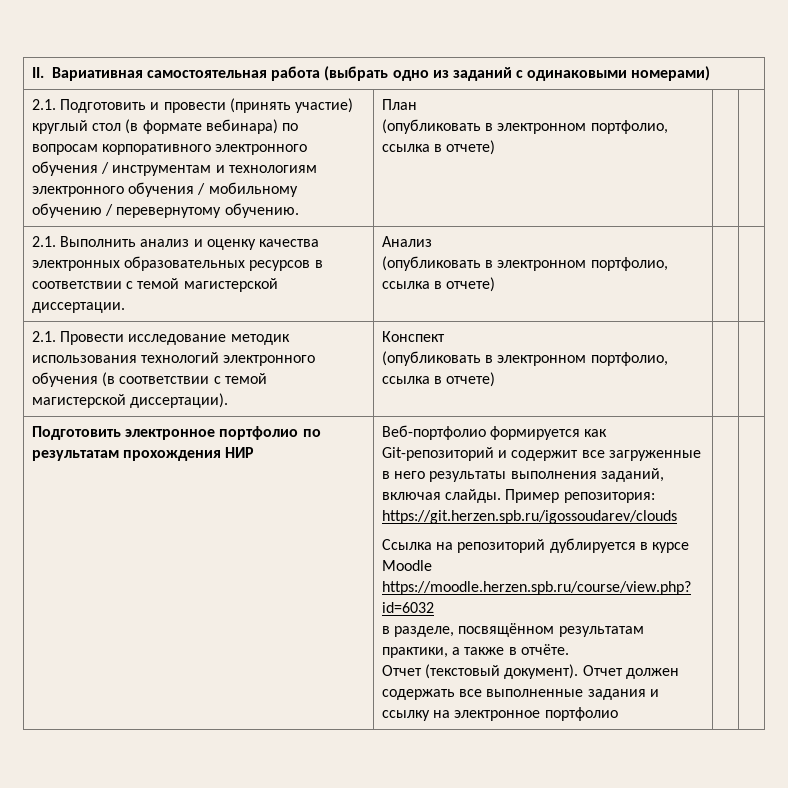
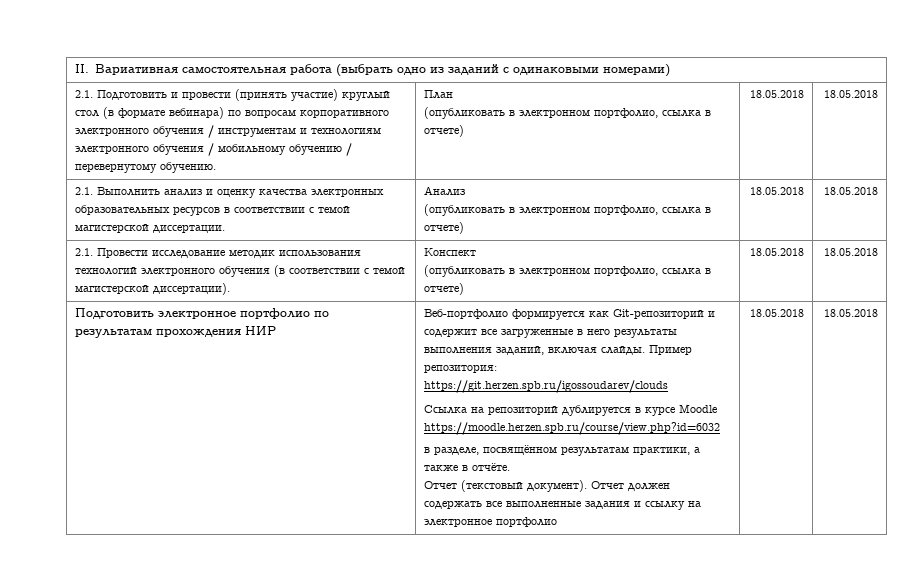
  2.1. Подготовить и провести (принять участие) круглый стол (в формате вебинара) по вопросам корпоративного электронного обучения / инструментам и технологиям электронного обучения / мобильному обучению / перевернутому обучению. | План
- (опубликовать в электронном портфолио, ссылка в отчете) | |
+ (опубликовать в электронном портфолио, ссылка в отчете) | 18.05.2018 | 18.05.2018
  2.1. Выполнить анализ и оценку качества электронных образовательных ресурсов в соответствии с темой магистерской диссертации. | Анализ
- (опубликовать в электронном портфолио, ссылка в отчете) | |
+ (опубликовать в электронном портфолио, ссылка в отчете) | 18.05.2018 | 18.05.2018
  2.1. Провести исследование методик использования технологий электронного обучения (в соответствии с темой магистерской диссертации). | Конспект
- (опубликовать в электронном портфолио, ссылка в отчете) | |
+ (опубликовать в электронном портфолио, ссылка в отчете) | 18.05.2018 | 18.05.2018
- Отчет должен содержать все выполненные задания и ссылку на электронное портфолио
+ Отчет должен содержать все выполненные задания и ссылку на электронное портфолио | 18.05.2018 | 18.05.2018

